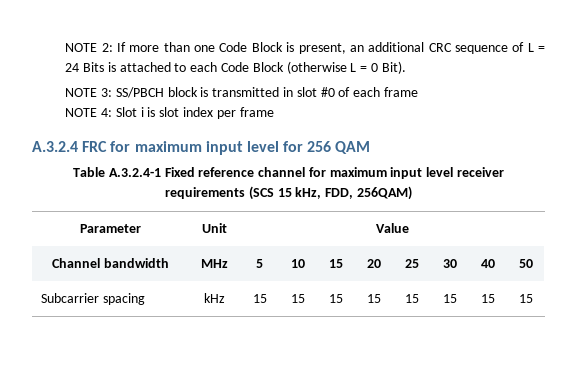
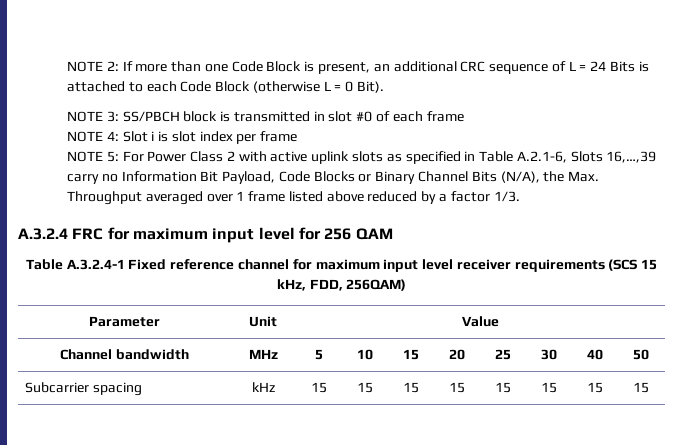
+ NOTE 5: For Power Class 2 with active uplink slots as specified in Table A.2.1-6, Slots 16,…,39 carry no Information Bit Payload, Code Blocks or Binary Channel Bits (N/A), the Max. Throughput averaged over 1 frame listed above reduced by a factor 1/3.

